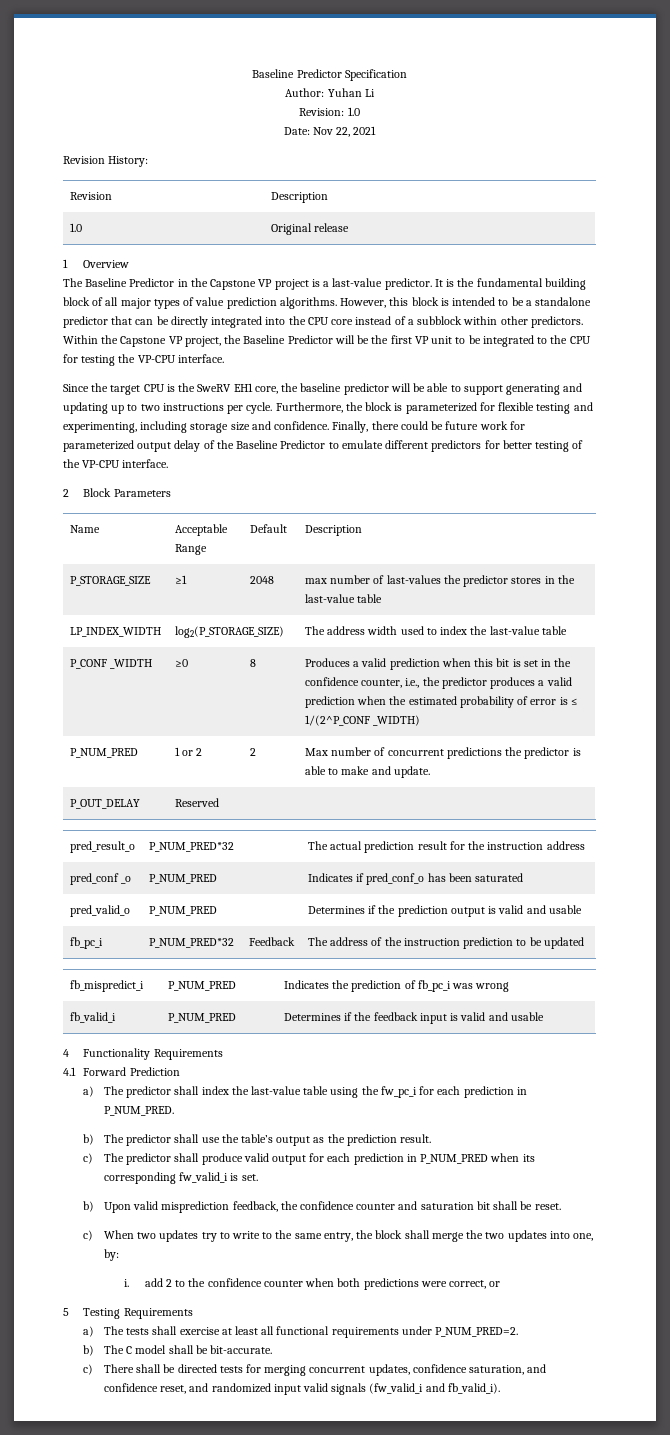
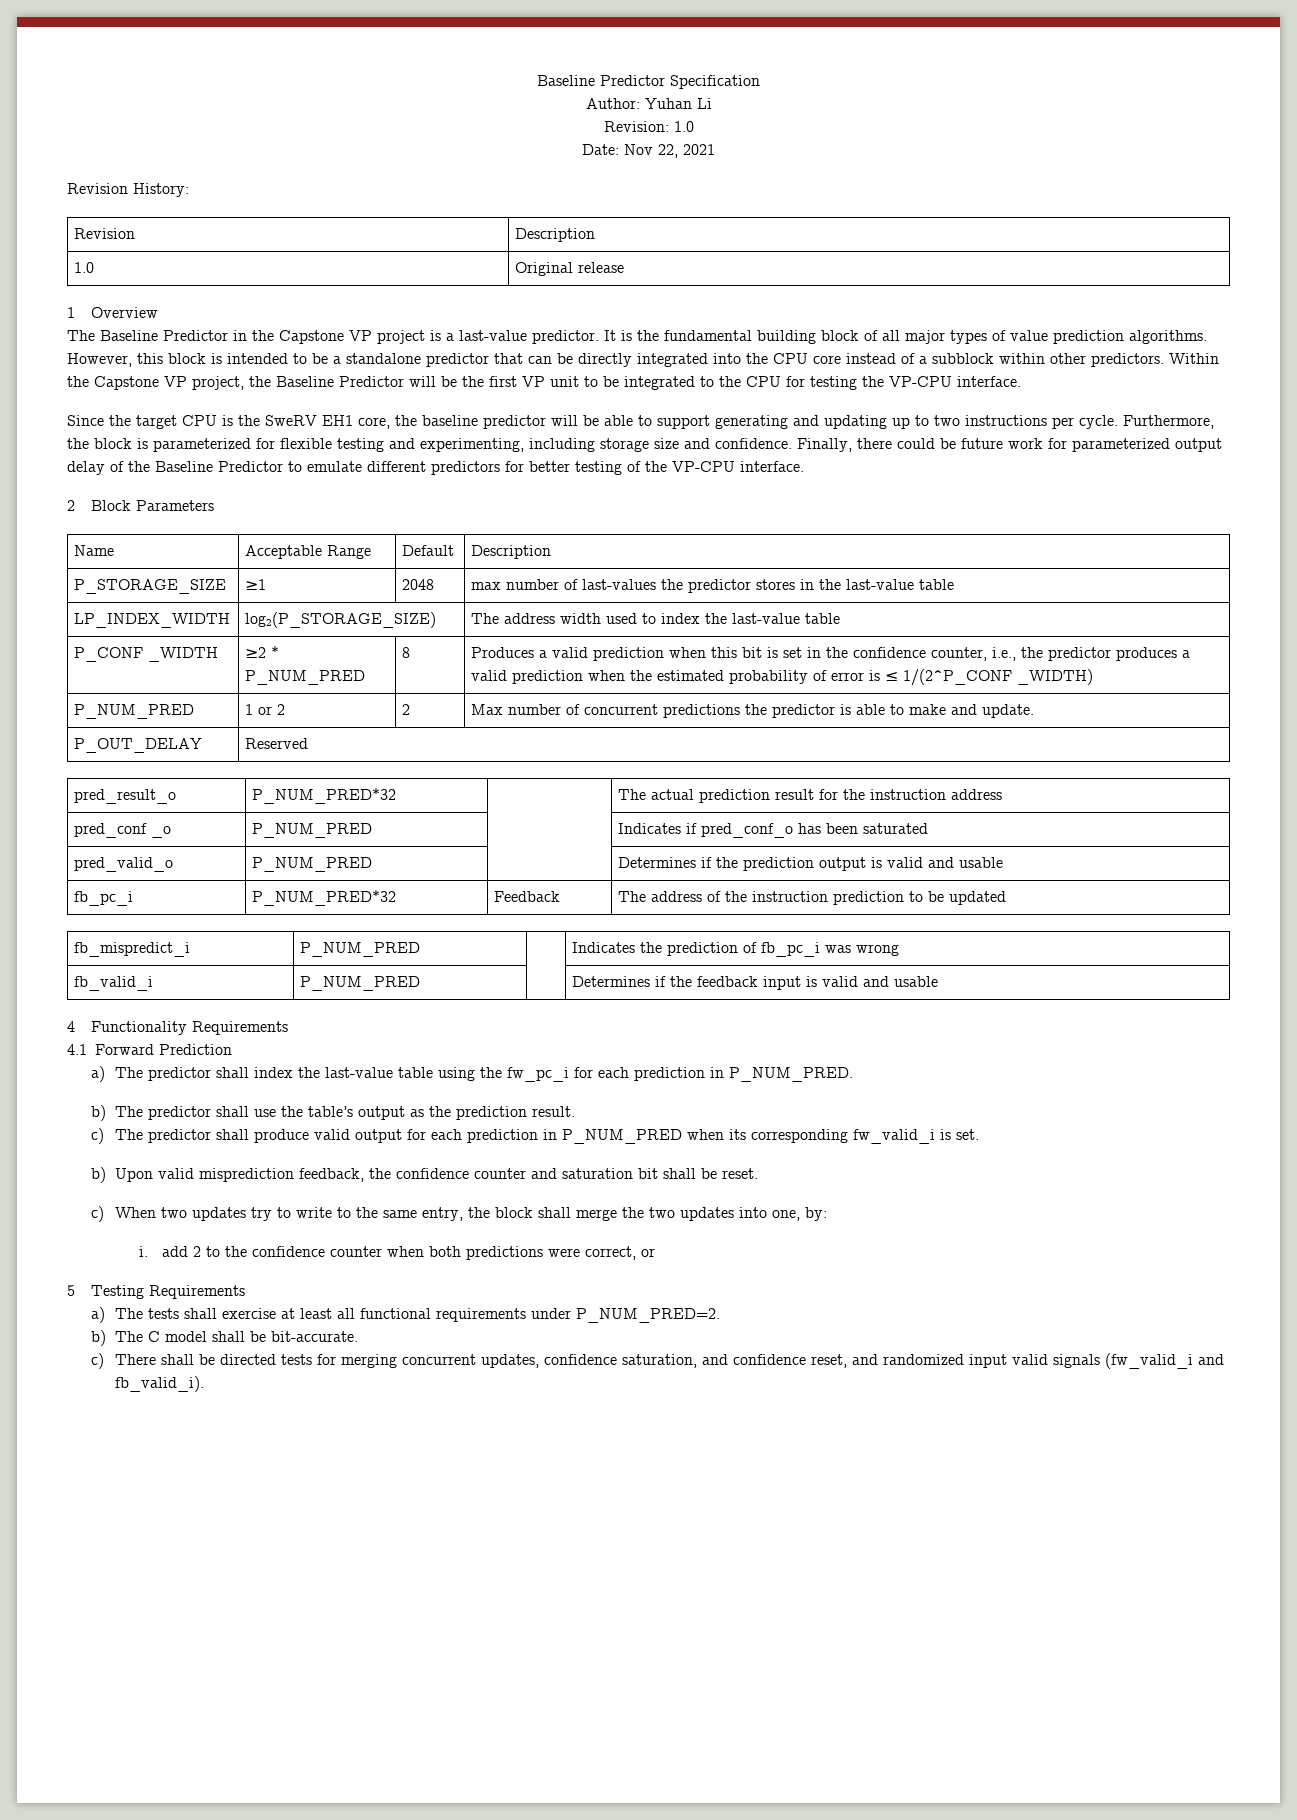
- P_CONF _WIDTH | ≥0 | 8 | Produces a valid prediction when this bit is set in the confidence counter, i.e., the predictor produces a valid prediction when the estimated probability of error is ≤ 1/(2^P_CONF _WIDTH)
+ P_CONF _WIDTH | ≥2 * P_NUM_PRED | 8 | Produces a valid prediction when this bit is set in the confidence counter, i.e., the predictor produces a valid prediction when the estimated probability of error is ≤ 1/(2^P_CONF _WIDTH)

